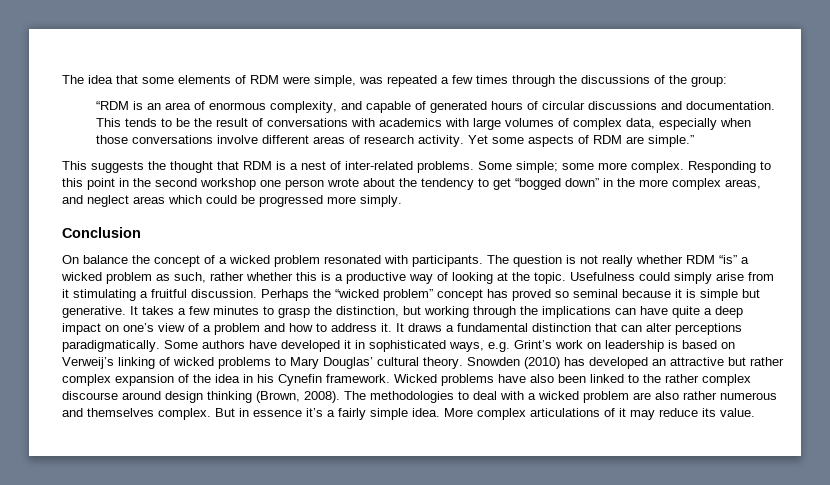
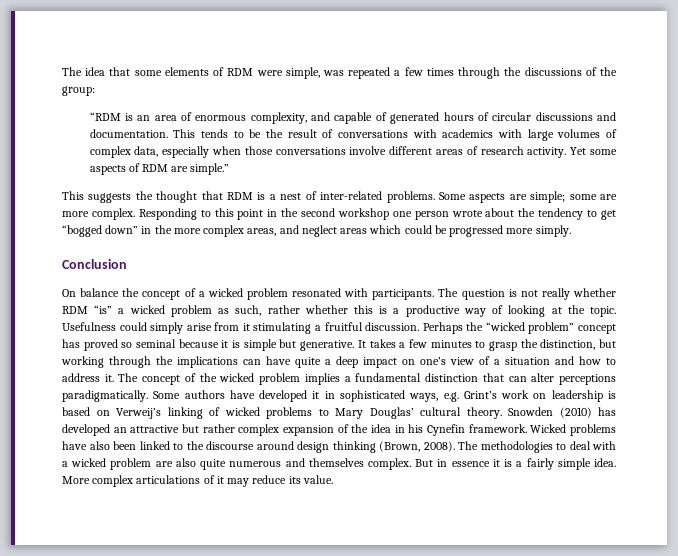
- Some simple; some more complex.
+ Some aspects are simple; some are more complex.
- It takes a few minutes to grasp the distinction, but working through the implications can have quite a deep impact on one’s view of a problem and how to address it.
+ It takes a few minutes to grasp the distinction, but working through the implications can have quite a deep impact on one’s view of a situation and how to address it.
- It draws a fundamental distinction that can alter perceptions paradigmatically.
+ The concept of the wicked problem implies a fundamental distinction that can alter perceptions paradigmatically.
- Wicked problems have also been linked to the rather complex discourse around design thinking (Brown, 2008).
+ Wicked problems have also been linked to the discourse around design thinking (Brown, 2008).
- The methodologies to deal with a wicked problem are also rather numerous and themselves complex.
+ The methodologies to deal with a wicked problem are also quite numerous and themselves complex.
- But in essence it’s a fairly simple idea.
+ But in essence it is a fairly simple idea.

